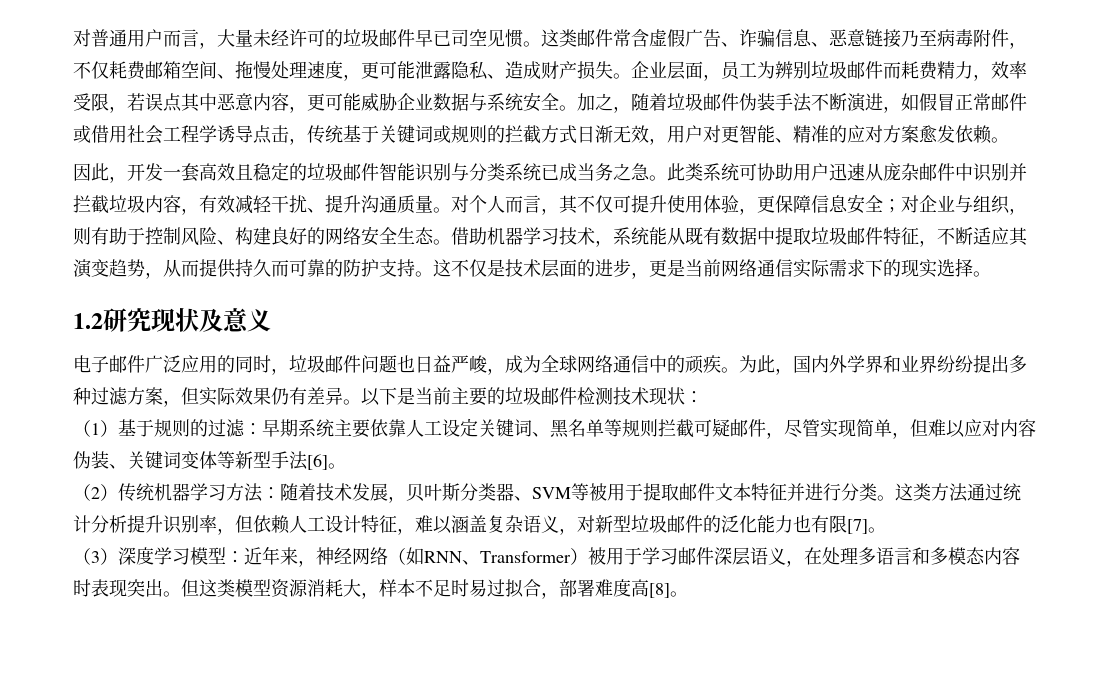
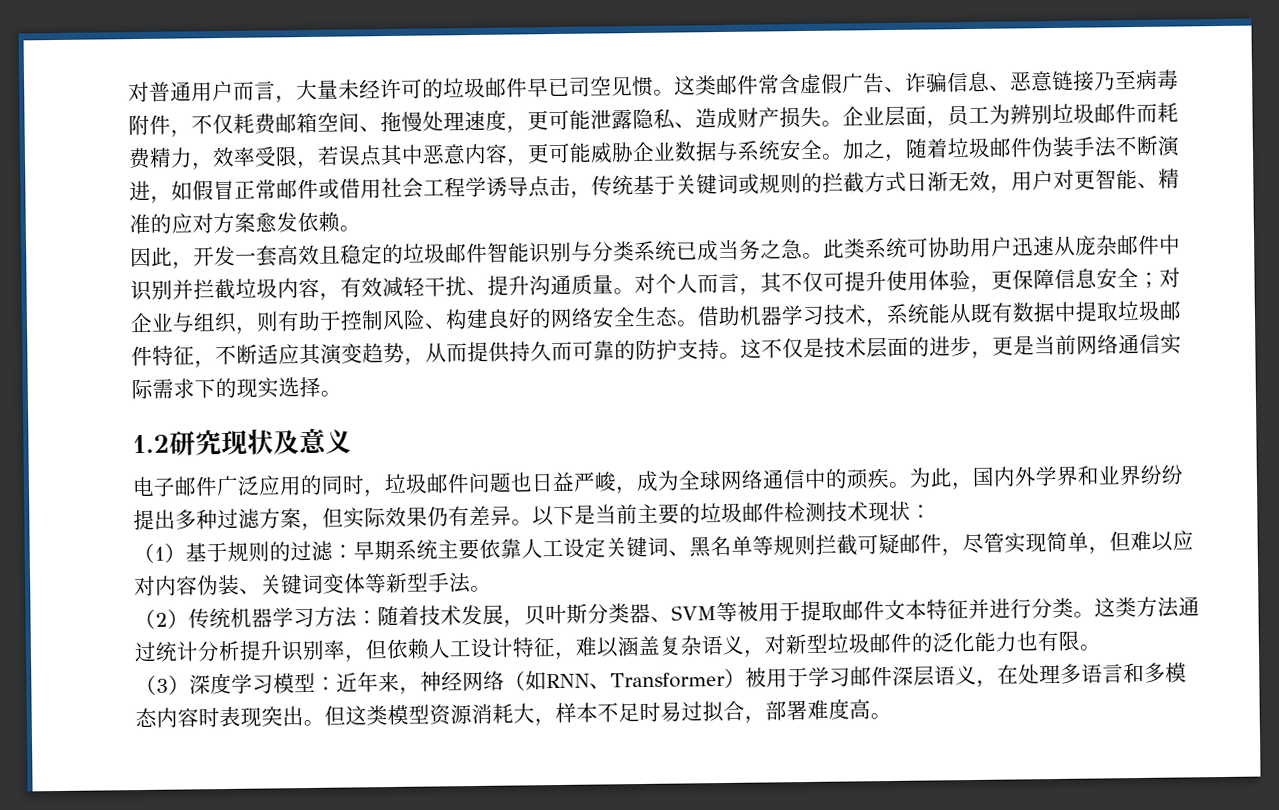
- （1）基于规则的过滤：早期系统主要依靠人工设定关键词、黑名单等规则拦截可疑邮件，尽管实现简单，但难以应对内容伪装、关键词变体等新型手法[6]。
+ （1）基于规则的过滤：早期系统主要依靠人工设定关键词、黑名单等规则拦截可疑邮件，尽管实现简单，但难以应对内容伪装、关键词变体等新型手法。
- 这类方法通过统计分析提升识别率，但依赖人工设计特征，难以涵盖复杂语义，对新型垃圾邮件的泛化能力也有限[7]。
+ 这类方法通过统计分析提升识别率，但依赖人工设计特征，难以涵盖复杂语义，对新型垃圾邮件的泛化能力也有限。
- 但这类模型资源消耗大，样本不足时易过拟合，部署难度高[8]。
+ 但这类模型资源消耗大，样本不足时易过拟合，部署难度高。

